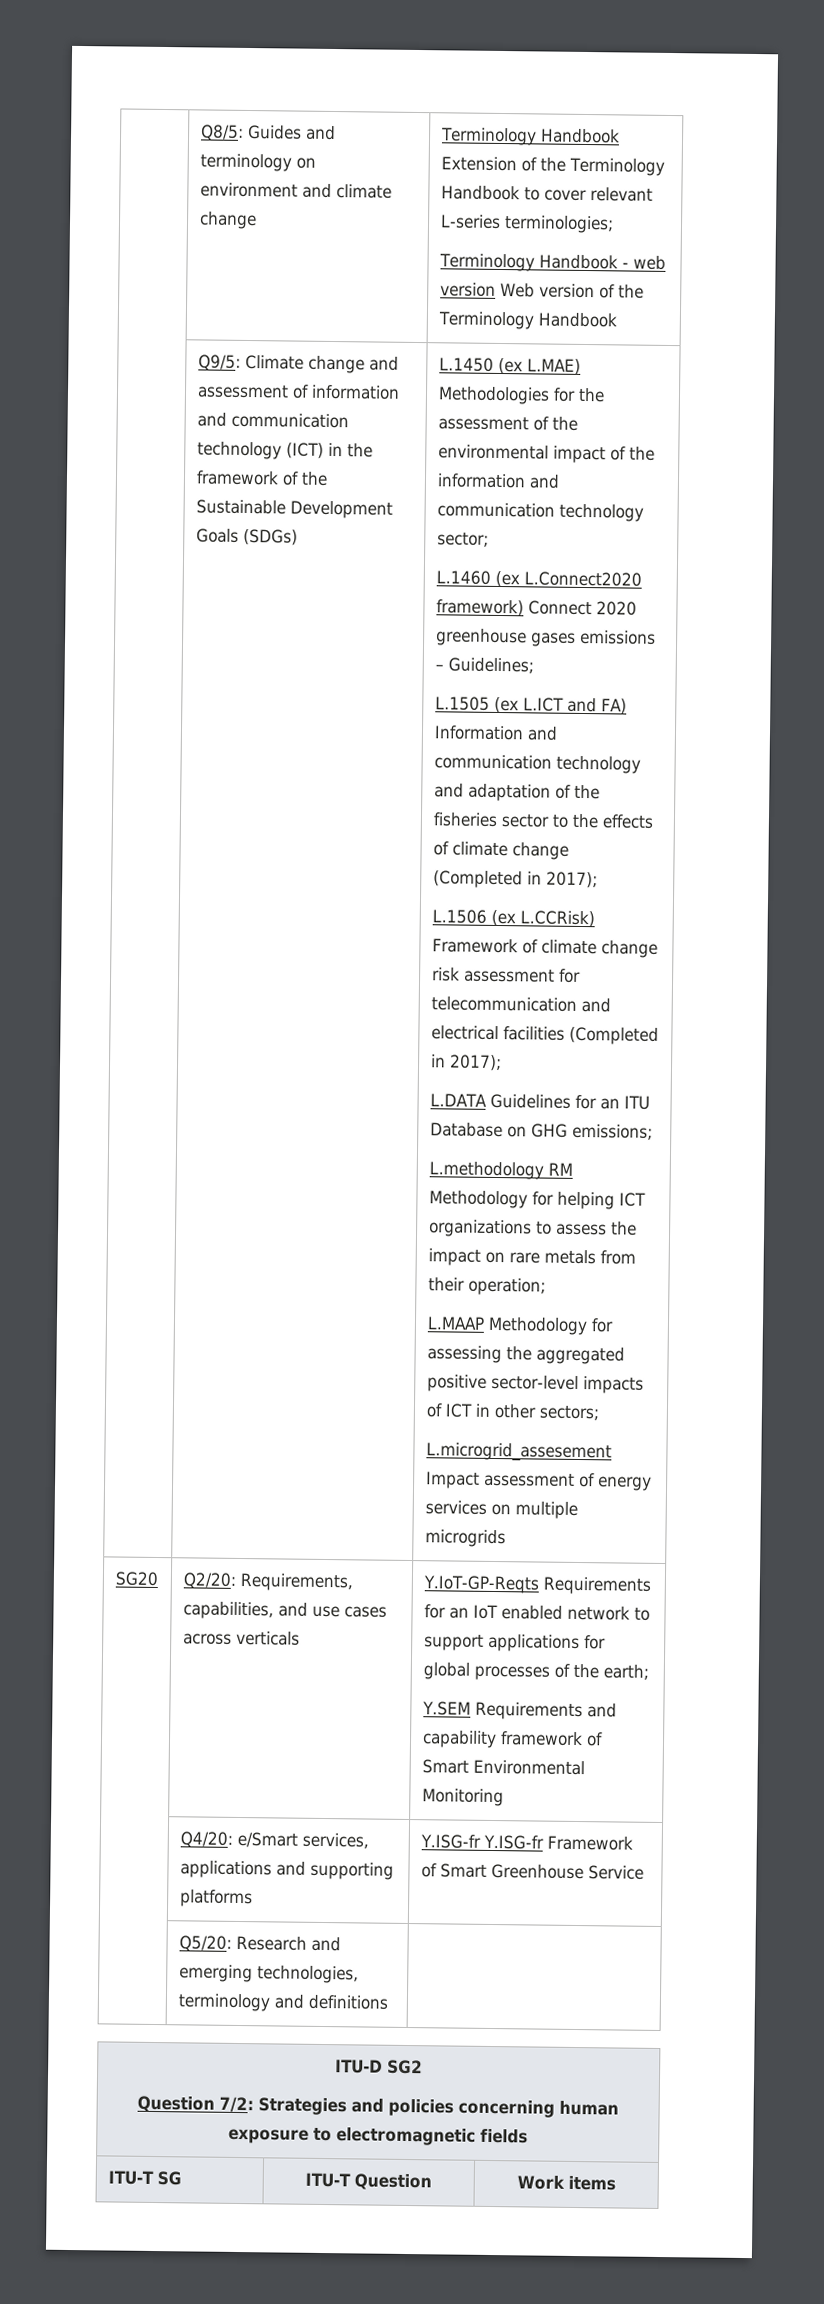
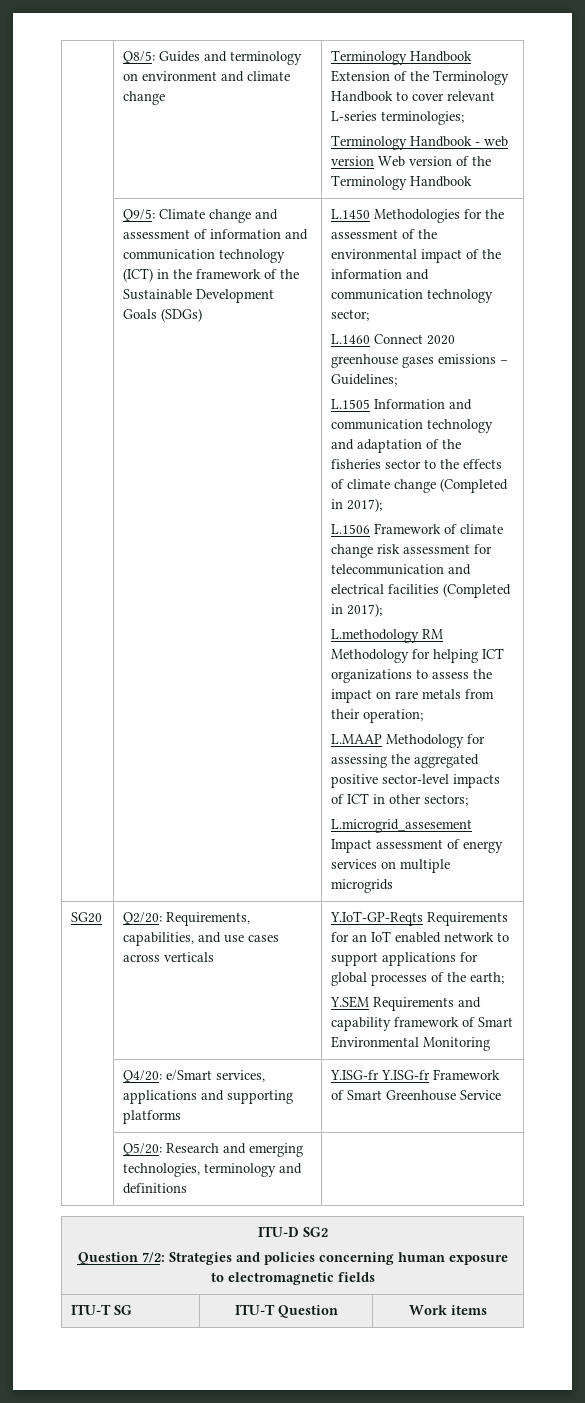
- L.1450 (ex L.MAE) Methodologies for the assessment of the environmental impact of the information and communication technology sector;
+ L.1450 Methodologies for the assessment of the environmental impact of the information and communication technology sector;
- L.1460 (ex L.Connect2020 framework) Connect 2020 greenhouse gases emissions – Guidelines;
+ L.1460 Connect 2020 greenhouse gases emissions – Guidelines;
- L.1505 (ex L.ICT and FA) Information and communication technology and adaptation of the fisheries sector to the effects of climate change (Completed in 2017);
+ L.1505 Information and communication technology and adaptation of the fisheries sector to the effects of climate change (Completed in 2017);
- L.1506 (ex L.CCRisk) Framework of climate change risk assessment for telecommunication and electrical facilities (Completed in 2017);
+ L.1506 Framework of climate change risk assessment for telecommunication and electrical facilities (Completed in 2017);
- L.DATA Guidelines for an ITU Database on GHG emissions;

